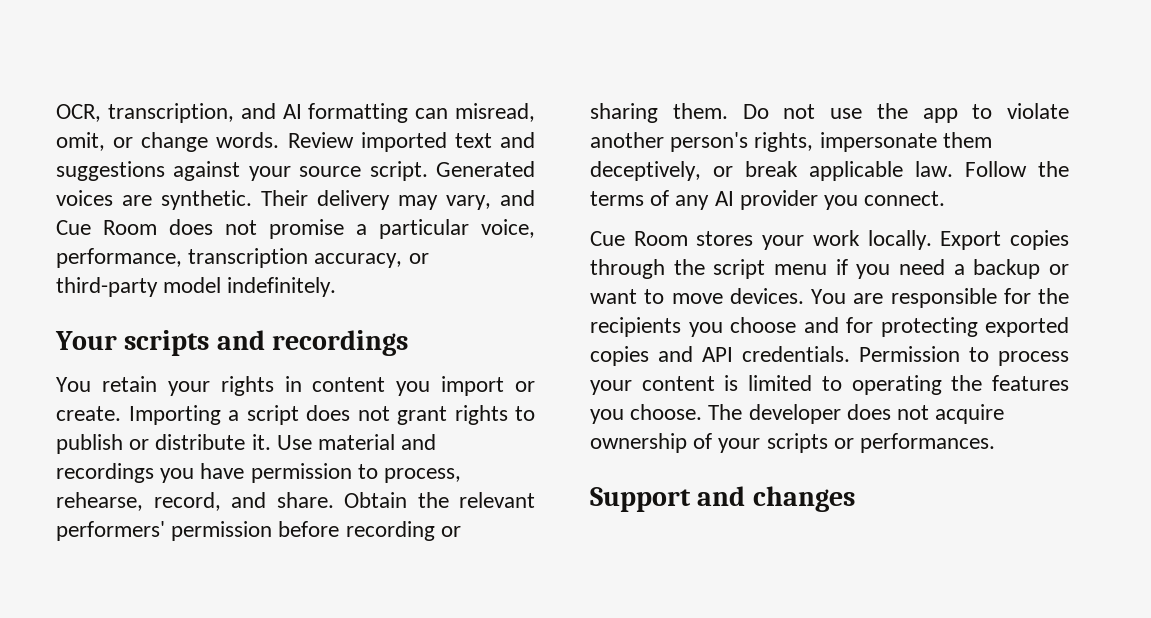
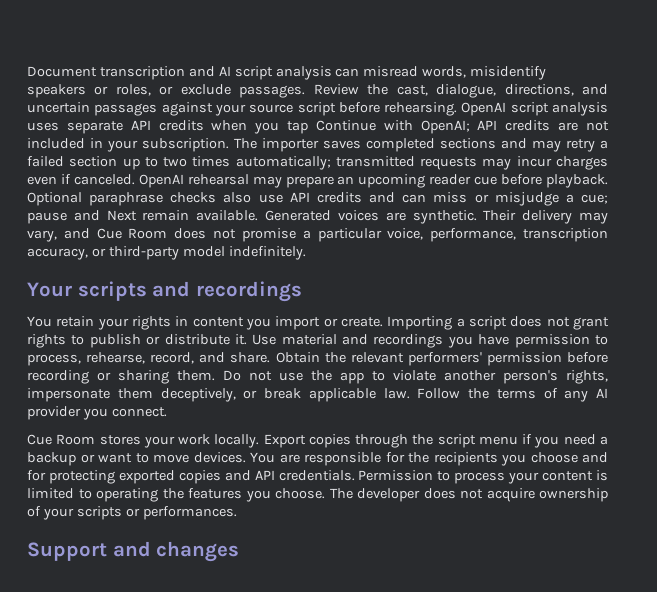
- OCR, transcription, and AI formatting can misread, omit, or change words. Review imported text and suggestions against your source script.
+ Document transcription and AI script analysis can misread words, misidentify speakers or roles, or exclude passages. Review the cast, dialogue, directions, and uncertain passages against your source script before rehearsing. OpenAI script analysis uses separate API credits when you tap Continue with OpenAI; API credits are not included in your subscription. The importer saves completed sections and may retry a failed section up to two times automatically; transmitted requests may incur charges even if canceled. OpenAI rehearsal may prepare an upcoming reader cue before playback. Optional paraphrase checks also use API credits and can miss or misjudge a cue; pause and Next remain available.

